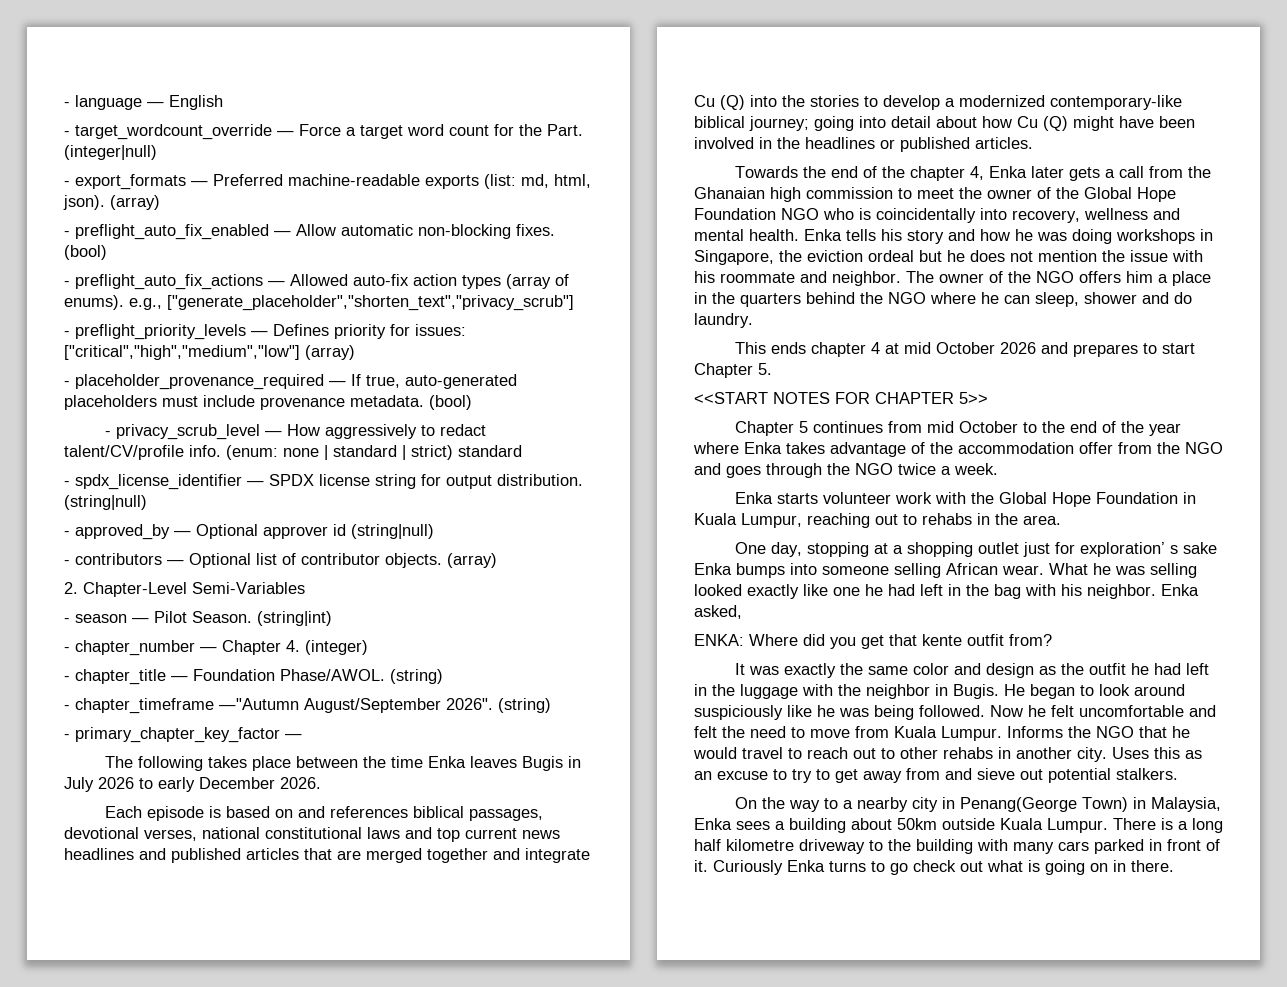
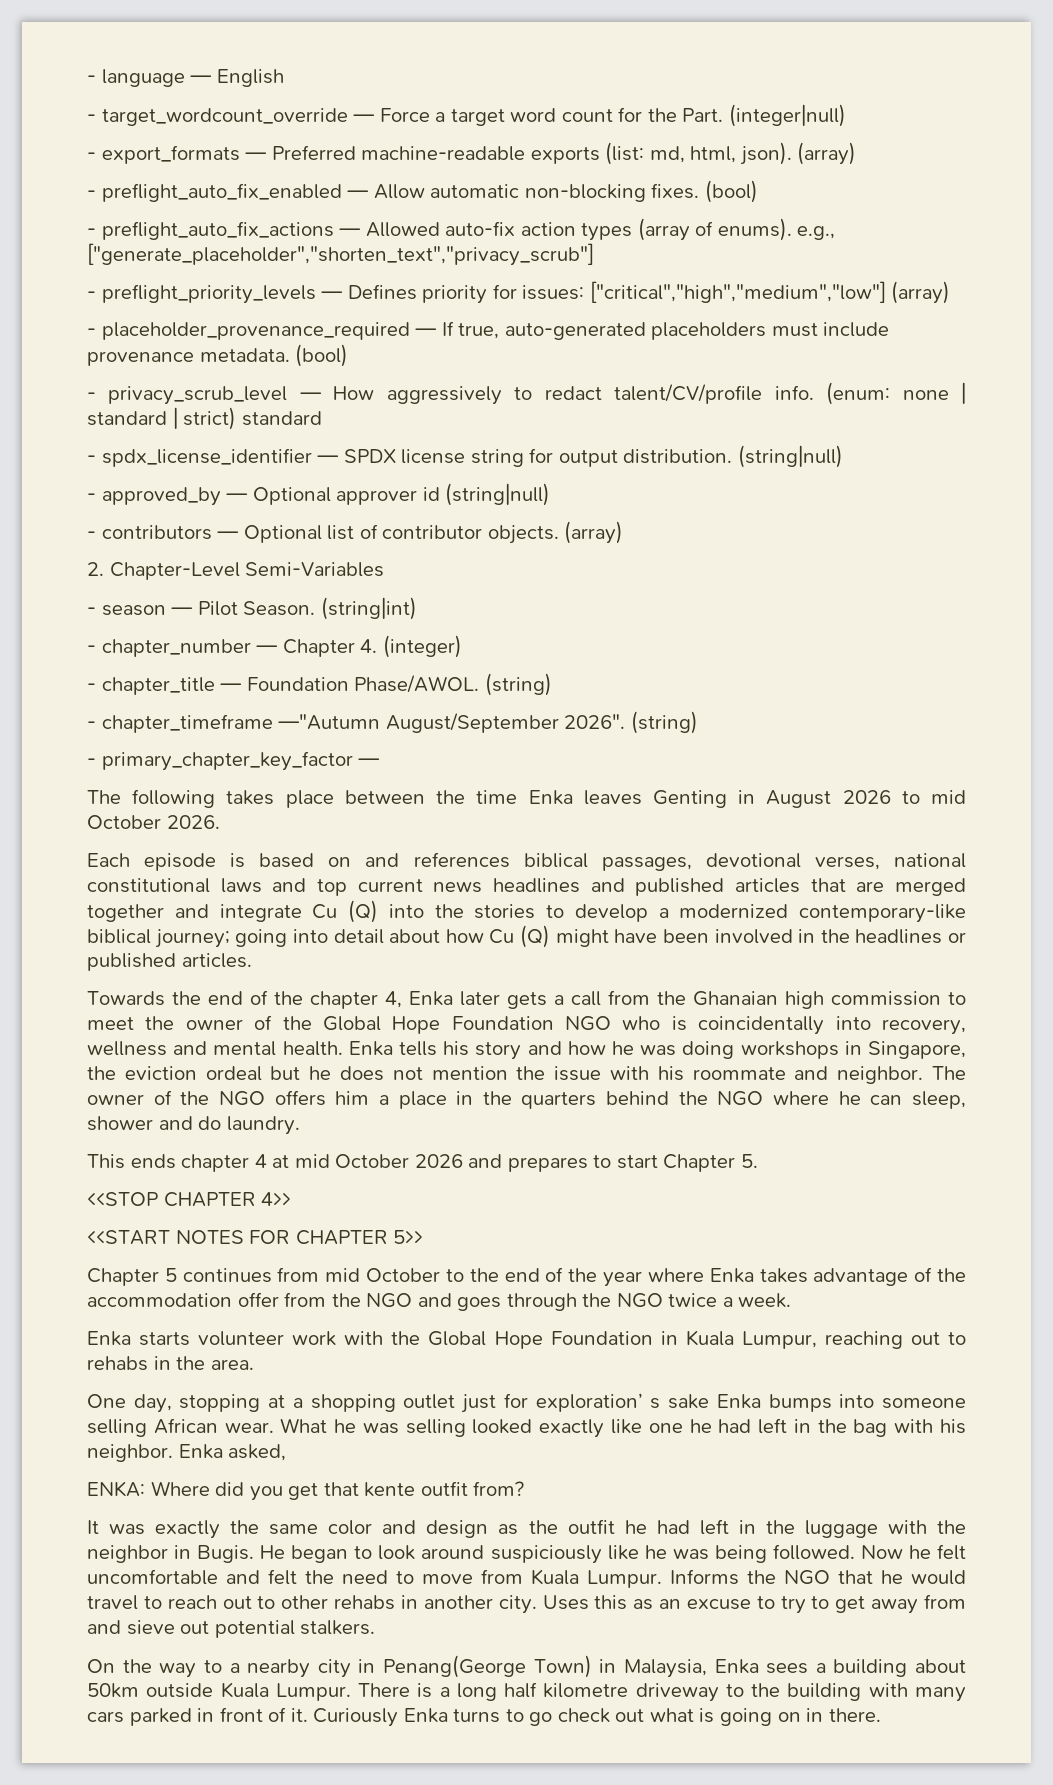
- The following takes place between the time Enka leaves Bugis in July 2026 to early December 2026.
+ The following takes place between the time Enka leaves Genting in August 2026 to mid October 2026.
+ <<STOP CHAPTER 4>>

